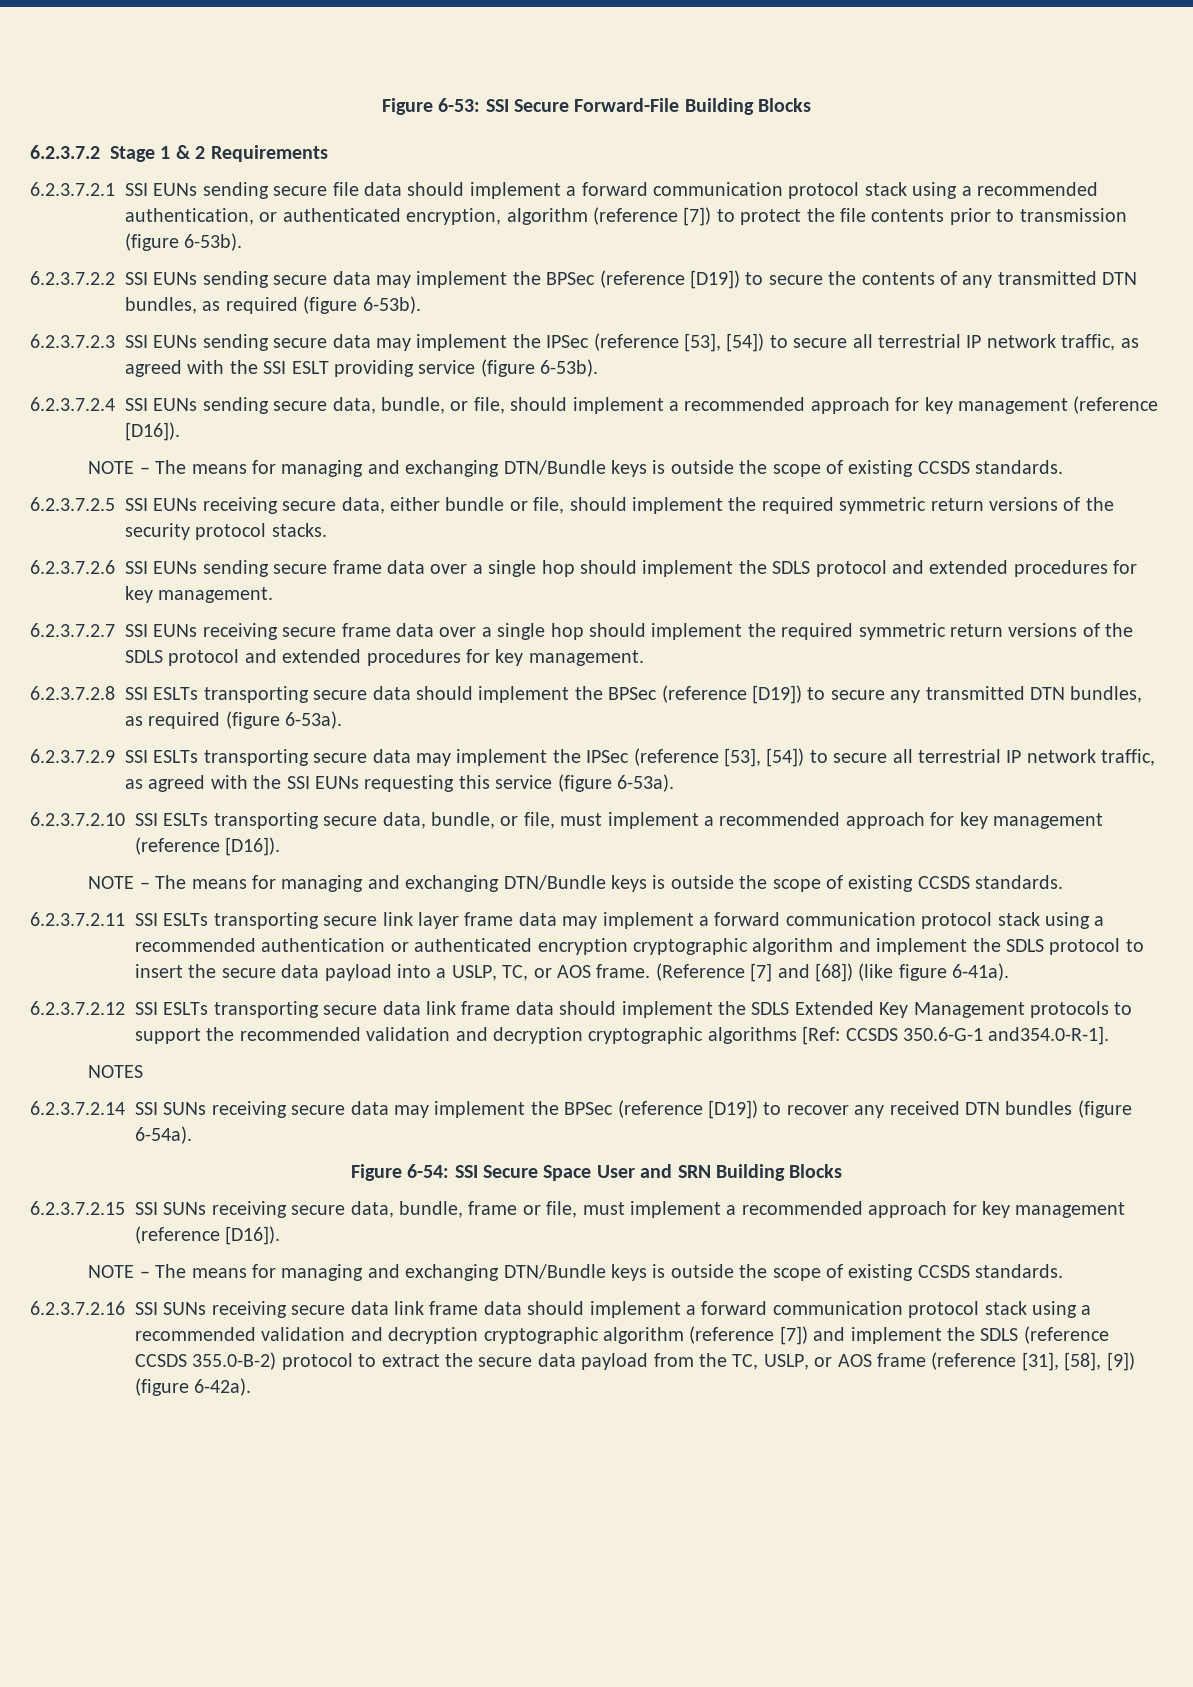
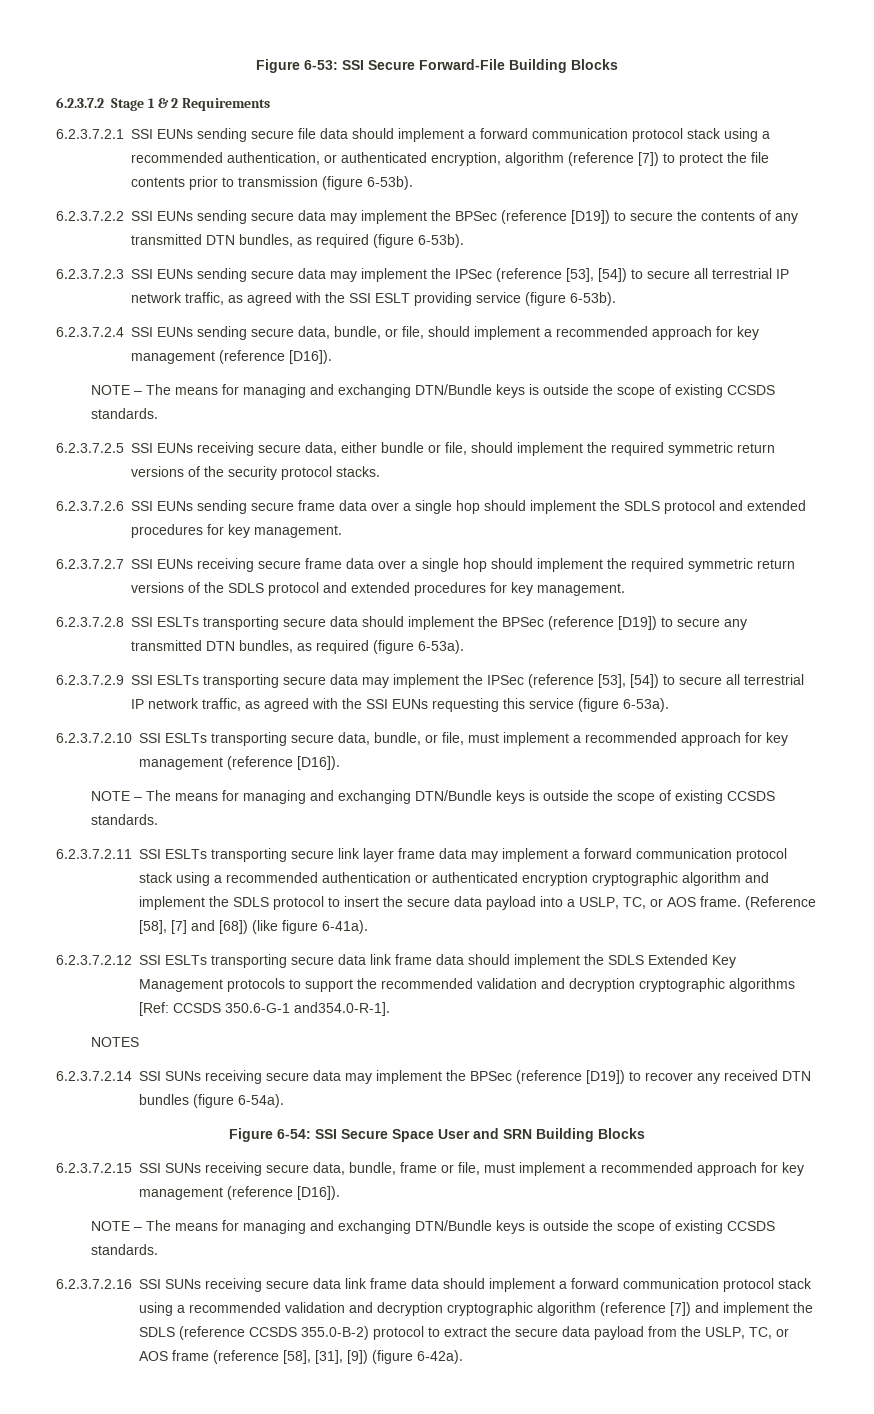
- (Reference [7] and [68]) (like figure 6-41a).
+ (Reference [58], [7] and [68]) (like figure 6-41a).
- 6.2.3.7.2.16 SSI SUNs receiving secure data link frame data should implement a forward communication protocol stack using a recommended validation and decryption cryptographic algorithm (reference [7]) and implement the SDLS (reference CCSDS 355.0-B-2) protocol to extract the secure data payload from the TC, USLP, or AOS frame (reference [31], [58], [9]) (figure 6-42a).
+ 6.2.3.7.2.16 SSI SUNs receiving secure data link frame data should implement a forward communication protocol stack using a recommended validation and decryption cryptographic algorithm (reference [7]) and implement the SDLS (reference CCSDS 355.0-B-2) protocol to extract the secure data payload from the USLP, TC, or AOS frame (reference [58], [31], [9]) (figure 6-42a).

